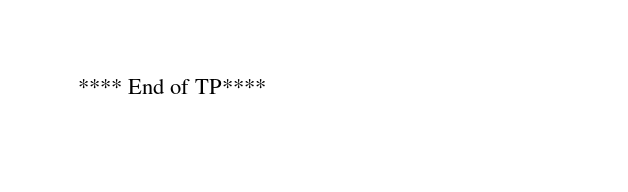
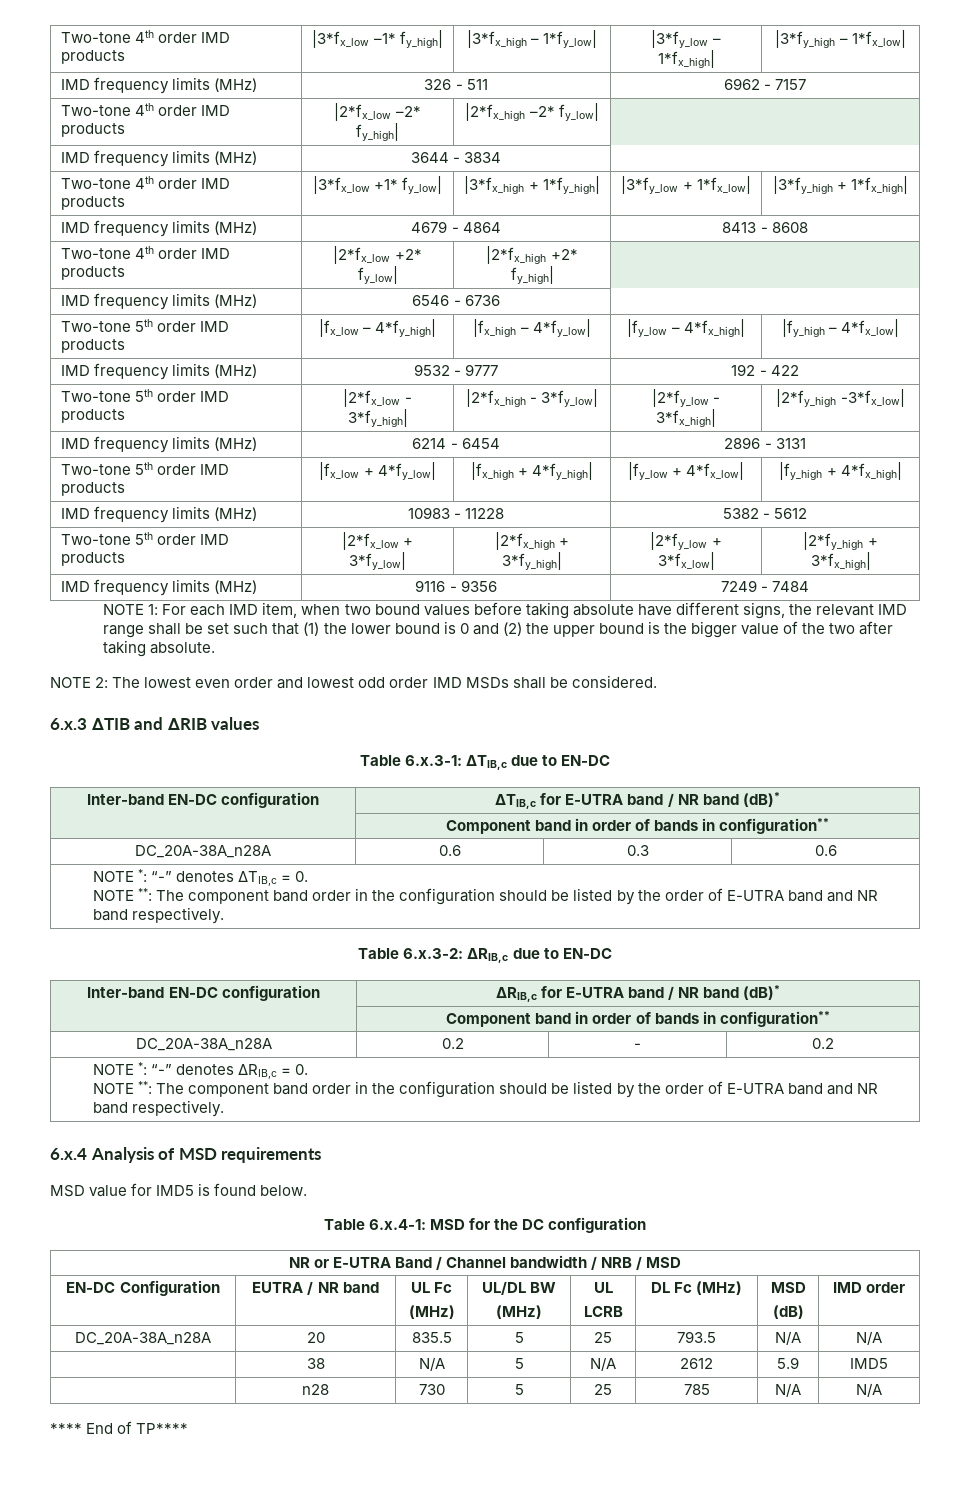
+ Two-tone 4th order IMD products | |3*fx_low –1* fy_high| | |3*fx_high – 1*fy_low| | |3*fy_low – 1*fx_high| | |3*fy_high – 1*fx_low|
+ IMD frequency limits (MHz) | 326 - 511 | 6962 - 7157
+ Two-tone 4th order IMD products | |2*fx_low –2* fy_high| | |2*fx_high –2* fy_low| |
+ IMD frequency limits (MHz) | 3644 - 3834 |
+ Two-tone 4th order IMD products | |3*fx_low +1* fy_low| | |3*fx_high + 1*fy_high| | |3*fy_low + 1*fx_low| | |3*fy_high + 1*fx_high|
+ IMD frequency limits (MHz) | 4679 - 4864 | 8413 - 8608
+ Two-tone 4th order IMD products | |2*fx_low +2* fy_low| | |2*fx_high +2* fy_high| |
+ IMD frequency limits (MHz) | 6546 - 6736 |
+ Two-tone 5th order IMD products | |fx_low – 4*fy_high| | |fx_high – 4*fy_low| | |fy_low – 4*fx_high| | |fy_high – 4*fx_low|
+ IMD frequency limits (MHz) | 9532 - 9777 | 192 - 422
+ Two-tone 5th order IMD products | |2*fx_low - 3*fy_high| | |2*fx_high - 3*fy_low| | |2*fy_low - 3*fx_high| | |2*fy_high -3*fx_low|
+ IMD frequency limits (MHz) | 6214 - 6454 | 2896 - 3131
+ Two-tone 5th order IMD products | |fx_low + 4*fy_low| | |fx_high + 4*fy_high| | |fy_low + 4*fx_low| | |fy_high + 4*fx_high|
+ IMD frequency limits (MHz) | 10983 - 11228 | 5382 - 5612
+ Two-tone 5th order IMD products | |2*fx_low + 3*fy_low| | |2*fx_high + 3*fy_high| | |2*fy_low + 3*fx_low| | |2*fy_high + 3*fx_high|
+ IMD frequency limits (MHz) | 9116 - 9356 | 7249 - 7484
+ NOTE 1: For each IMD item, when two bound values before taking absolute have different signs, the relevant IMD range shall be set such that (1) the lower bound is 0 and (2) the upper bound is the bigger value of the two after taking absolute.
+ NOTE 2: The lowest even order and lowest odd order IMD MSDs shall be considered.
+ 6.x.3 ∆TIB and ∆RIB values
+ Table 6.x.3-1: ΔTIB,c due to EN-DC
+ Inter-band EN-DC configuration | ΔTIB,c for E-UTRA band / NR band (dB)*
+ | Component band in order of bands in configuration**
+ DC_20A-38A_n28A | 0.6 | 0.3 | 0.6
+ NOTE *: “-” denotes ΔTIB,c = 0.
+ NOTE **: The component band order in the configuration should be listed by the order of E-UTRA band and NR band respectively.
+ Table 6.x.3-2: ΔRIB,c due to EN-DC
+ Inter-band EN-DC configuration | ΔRIB,c for E-UTRA band / NR band (dB)*
+ | Component band in order of bands in configuration**
+ DC_20A-38A_n28A | 0.2 | - | 0.2
+ NOTE *: “-” denotes ΔRIB,c = 0.
+ NOTE **: The component band order in the configuration should be listed by the order of E-UTRA band and NR band respectively.
+ 6.x.4 Analysis of MSD requirements
+ MSD value for IMD5 is found below.
+ Table 6.x.4-1: MSD for the DC configuration
+ NR or E-UTRA Band / Channel bandwidth / NRB / MSD
+ EN-DC Configuration | EUTRA / NR band | UL Fc
+ (MHz) | UL/DL BW
+ (MHz) | UL
+ LCRB | DL Fc (MHz) | MSD
+ (dB) | IMD order
+ DC_20A-38A_n28A | 20 | 835.5 | 5 | 25 | 793.5 | N/A | N/A
+ | 38 | N/A | 5 | N/A | 2612 | 5.9 | IMD5
+ | n28 | 730 | 5 | 25 | 785 | N/A | N/A

